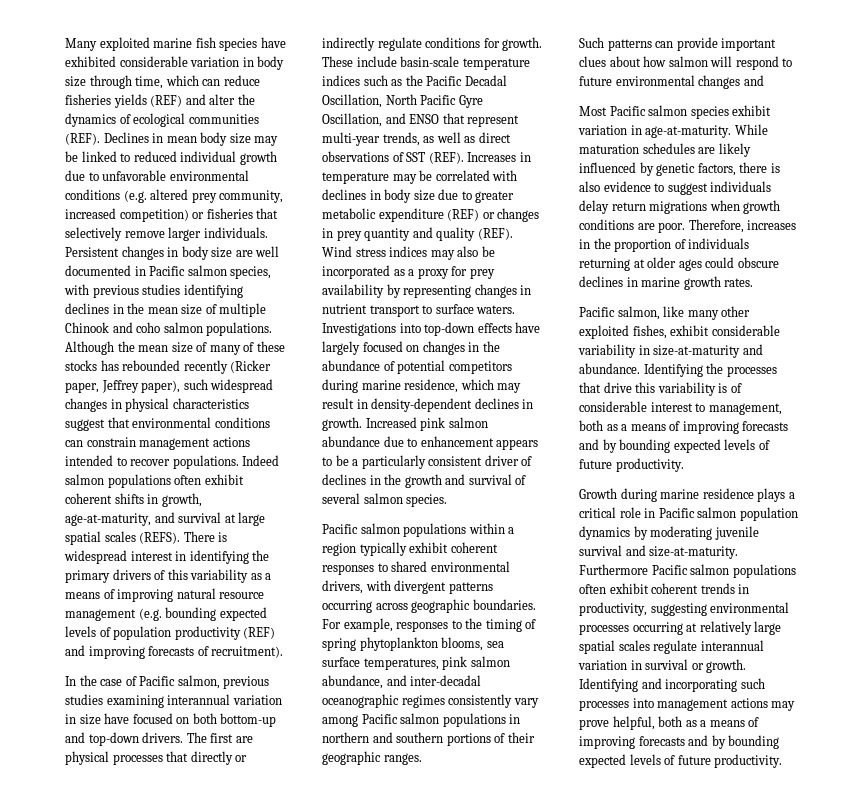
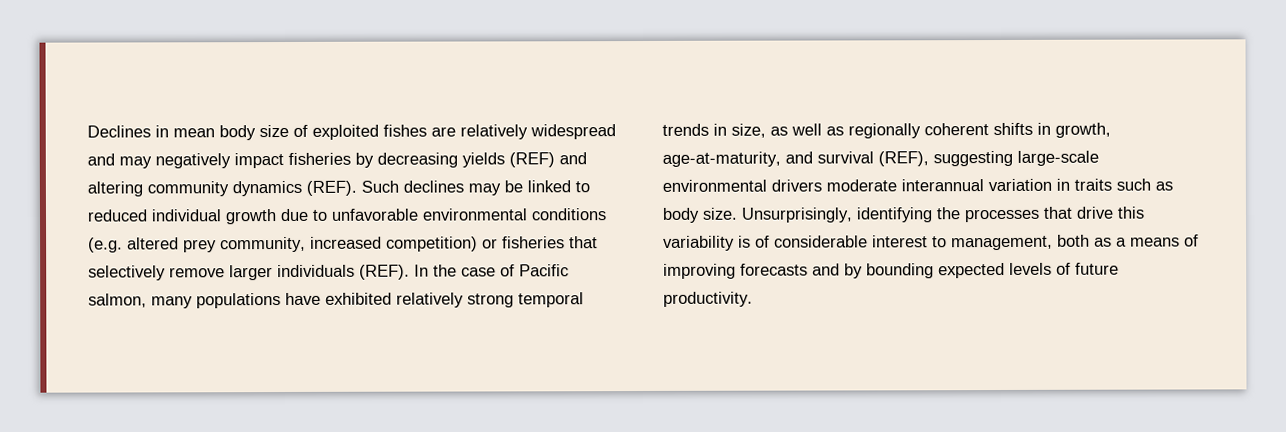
- Many exploited marine fish species have exhibited considerable variation in body size through time, which can reduce fisheries yields (REF) and alter the dynamics of ecological communities (REF). Declines in mean body size may be linked to reduced individual growth due to unfavorable environmental conditions (e.g. altered prey community, increased competition) or fisheries that selectively remove larger individuals. Persistent changes in body size are well documented in Pacific salmon species, with previous studies identifying declines in the mean size of multiple Chinook and coho salmon populations. Although the mean size of many of these stocks has rebounded recently (Ricker paper, Jeffrey paper), such widespread changes in physical characteristics suggest that environmental conditions can constrain management actions intended to recover populations. Indeed salmon populations often exhibit coherent shifts in growth, age-at-maturity, and survival at large spatial scales (REFS). There is widespread interest in identifying the primary drivers of this variability as a means of improving natural resource management (e.g. bounding expected levels of population productivity (REF) and improving forecasts of recruitment).
- In the case of Pacific salmon, previous studies examining interannual variation in size have focused on both bottom-up and top-down drivers. The first are physical processes that directly or indirectly regulate conditions for growth. These include basin-scale temperature indices such as the Pacific Decadal Oscillation, North Pacific Gyre Oscillation, and ENSO that represent multi-year trends, as well as direct observations of SST (REF). Increases in temperature may be correlated with declines in body size due to greater metabolic expenditure (REF) or changes in prey quantity and quality (REF). Wind stress indices may also be incorporated as a proxy for prey availability by representing changes in nutrient transport to surface waters. Investigations into top-down effects have largely focused on changes in the abundance of potential competitors during marine residence, which may result in density-dependent declines in growth. Increased pink salmon abundance due to enhancement appears to be a particularly consistent driver of declines in the growth and survival of several salmon species.
- Pacific salmon populations within a region typically exhibit coherent responses to shared environmental drivers, with divergent patterns occurring across geographic boundaries. For example, responses to the timing of spring phytoplankton blooms, sea surface temperatures, pink salmon abundance, and inter-decadal oceanographic regimes consistently vary among Pacific salmon populations in northern and southern portions of their geographic ranges.
- Such patterns can provide important clues about how salmon will respond to future environmental changes and
- Most Pacific salmon species exhibit variation in age-at-maturity. While maturation schedules are likely influenced by genetic factors, there is also evidence to suggest individuals delay return migrations when growth conditions are poor. Therefore, increases in the proportion of individuals returning at older ages could obscure declines in marine growth rates.
- Pacific salmon, like many other exploited fishes, exhibit considerable variability in size-at-maturity and abundance. Identifying the processes that drive this variability is of considerable interest to management, both as a means of improving forecasts and by bounding expected levels of future productivity.
+ Declines in mean body size of exploited fishes are relatively widespread and may negatively impact fisheries by decreasing yields (REF) and altering community dynamics (REF). Such declines may be linked to reduced individual growth due to unfavorable environmental conditions (e.g. altered prey community, increased competition) or fisheries that selectively remove larger individuals (REF). In the case of Pacific salmon, many populations have exhibited relatively strong temporal trends in size, as well as regionally coherent shifts in growth, age-at-maturity, and survival (REF), suggesting large-scale environmental drivers moderate interannual variation in traits such as body size. Unsurprisingly, identifying the processes that drive this variability is of considerable interest to management, both as a means of improving forecasts and by bounding expected levels of future productivity.
- Growth during marine residence plays a critical role in Pacific salmon population dynamics by moderating juvenile survival and size-at-maturity. Furthermore Pacific salmon populations often exhibit coherent trends in productivity, suggesting environmental processes occurring at relatively large spatial scales regulate interannual variation in survival or growth. Identifying and incorporating such processes into management actions may prove helpful, both as a means of improving forecasts and by bounding expected levels of future productivity.

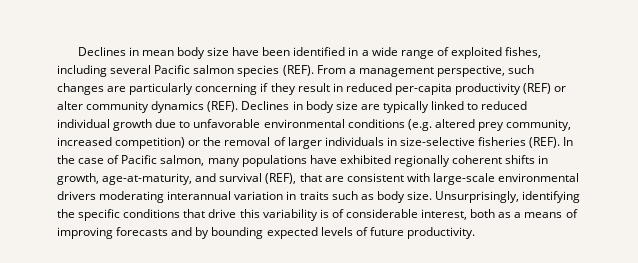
- Declines in mean body size of exploited fishes are relatively widespread and may negatively impact fisheries by decreasing yields (REF) and altering community dynamics (REF). Such declines may be linked to reduced individual growth due to unfavorable environmental conditions (e.g. altered prey community, increased competition) or fisheries that selectively remove larger individuals (REF).
+ Declines in mean body size have been identified in a wide range of exploited fishes, including several Pacific salmon species (REF). From a management perspective, such changes are particularly concerning if they result in reduced per-capita productivity (REF) or alter community dynamics (REF). Declines in body size are typically linked to reduced individual growth due to unfavorable environmental conditions (e.g. altered prey community, increased competition) or the removal of larger individuals in size-selective fisheries (REF).
- In the case of Pacific salmon, many populations have exhibited relatively strong temporal trends in size, as well as regionally coherent shifts in growth, age-at-maturity, and survival (REF), suggesting large-scale environmental drivers moderate interannual variation in traits such as body size.
+ In the case of Pacific salmon, many populations have exhibited regionally coherent shifts in growth, age-at-maturity, and survival (REF), that are consistent with large-scale environmental drivers moderating interannual variation in traits such as body size.
- Unsurprisingly, identifying the processes that drive this variability is of considerable interest to management, both as a means of improving forecasts and by bounding expected levels of future productivity.
+ Unsurprisingly, identifying the specific conditions that drive this variability is of considerable interest, both as a means of improving forecasts and by bounding expected levels of future productivity.

